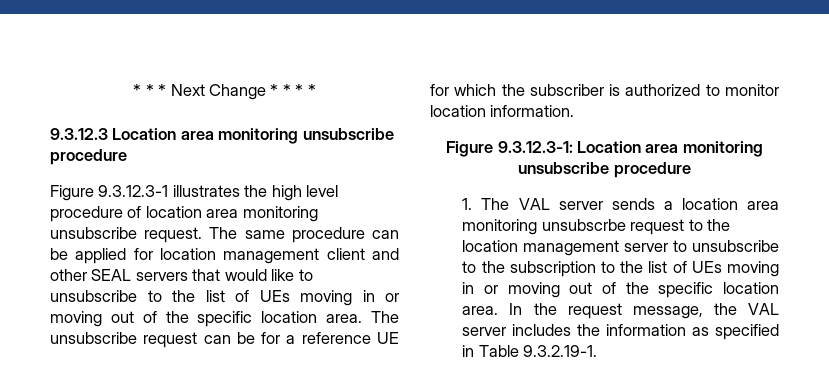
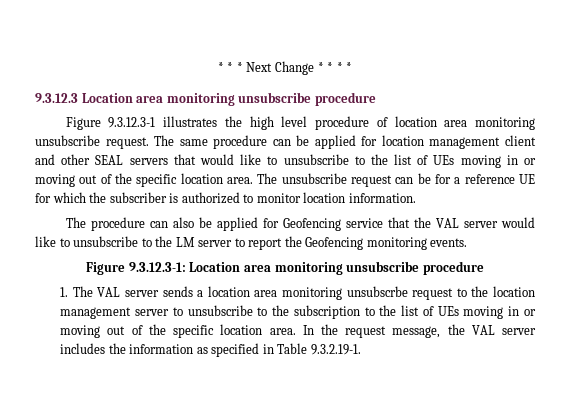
+ The procedure can also be applied for Geofencing service that the VAL server would like to unsubscribe to the LM server to report the Geofencing monitoring events.

